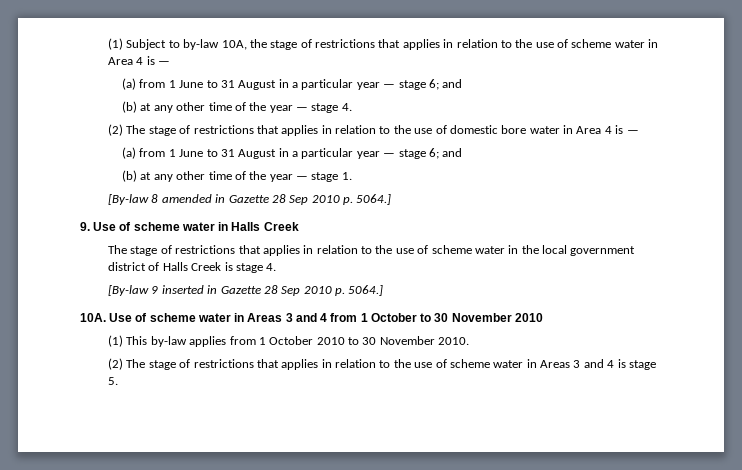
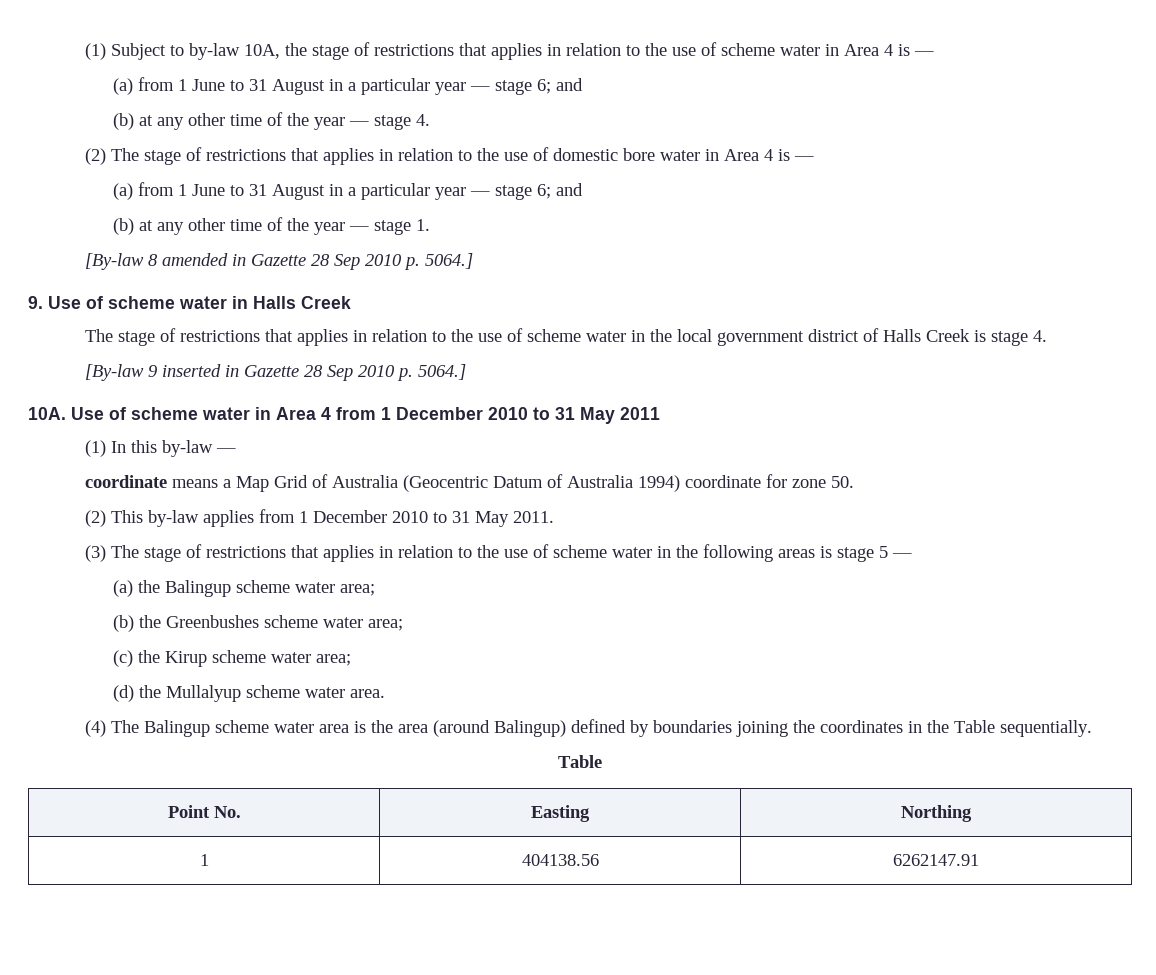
- Use of scheme water in Areas 3 and 4 from 1 October to 30 November 2010
- (1) This by-law applies from 1 October 2010 to 30 November 2010.
- (2) The stage of restrictions that applies in relation to the use of scheme water in Areas 3 and 4 is stage 5.
+ Use of scheme water in Area 4 from 1 December 2010 to 31 May 2011
+ (1) In this by-law —
+ coordinate means a Map Grid of Australia (Geocentric Datum of Australia 1994) coordinate for zone 50.
+ (2) This by-law applies from 1 December 2010 to 31 May 2011.
+ (3) The stage of restrictions that applies in relation to the use of scheme water in the following areas is stage 5 —
+ (a) the Balingup scheme water area;
+ (b) the Greenbushes scheme water area;
+ (c) the Kirup scheme water area;
+ (d) the Mullalyup scheme water area.
+ (4) The Balingup scheme water area is the area (around Balingup) defined by boundaries joining the coordinates in the Table sequentially.
+ Table
+ Point No. | Easting | Northing
+ 1 | 404138.56 | 6262147.91

